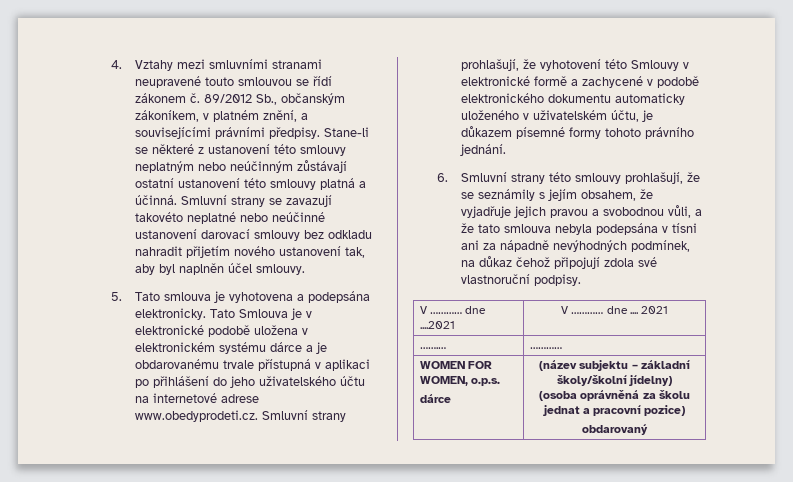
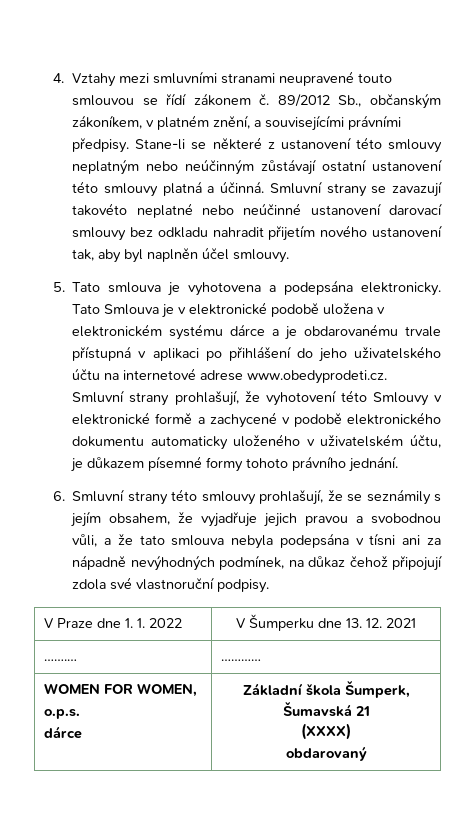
- V ………… dne ....2021 | V ………… dne .... 2021
+ V Praze dne 1. 1. 2022 | V Šumperku dne 13. 12. 2021
  WOMEN FOR WOMEN, o.p.s.
- dárce | (název subjektu – základní školy/školní jídelny)
- (osoba oprávněná za školu jednat a pracovní pozice)
+ dárce | Základní škola Šumperk, Šumavská 21
+ (XXXX)

